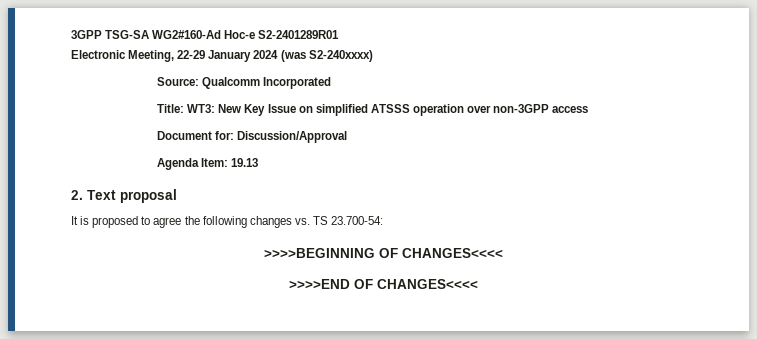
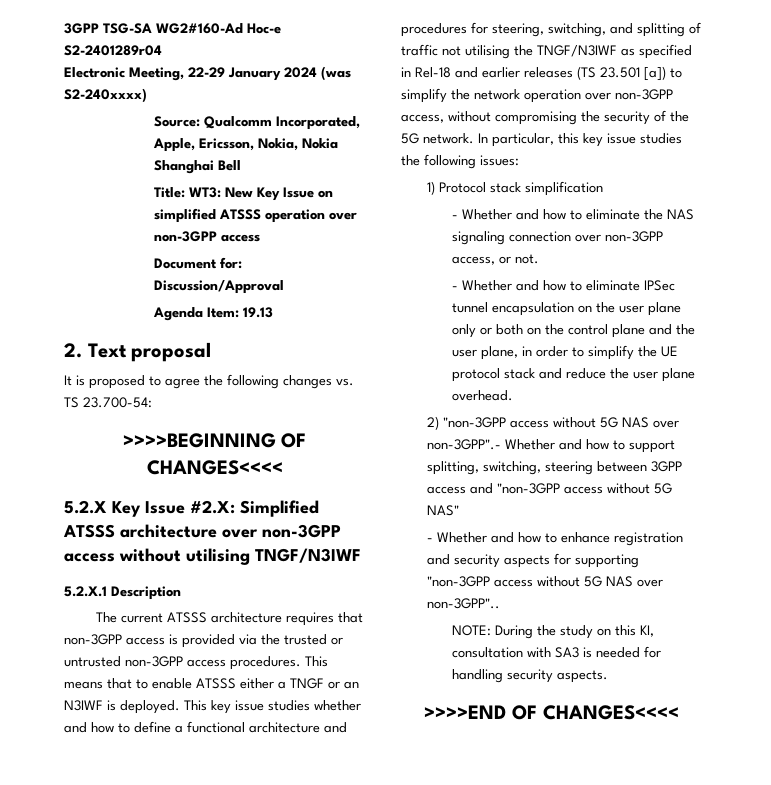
- 3GPP TSG-SA WG2#160-Ad Hoc-e S2-2401289R01
+ 3GPP TSG-SA WG2#160-Ad Hoc-e S2-2401289r04
- Source: Qualcomm Incorporated
+ Source: Qualcomm Incorporated, Apple, Ericsson, Nokia, Nokia Shanghai Bell
+ 5.2.X Key Issue #2.X: Simplified ATSSS architecture over non-3GPP access without utilising TNGF/N3IWF
+ 5.2.X.1 Description
+ The current ATSSS architecture requires that non-3GPP access is provided via the trusted or untrusted non-3GPP access procedures. This means that to enable ATSSS either a TNGF or an N3IWF is deployed. This key issue studies whether and how to define a functional architecture and procedures for steering, switching, and splitting of traffic not utilising the TNGF/N3IWF as specified in Rel-18 and earlier releases (TS 23.501 [a]) to simplify the network operation over non-3GPP access, without compromising the security of the 5G network. In particular, this key issue studies the following issues:
+ 1) Protocol stack simplification
+ - Whether and how to eliminate the NAS signaling connection over non-3GPP access, or not.
+ - Whether and how to eliminate IPSec tunnel encapsulation on the user plane only or both on the control plane and the user plane, in order to simplify the UE protocol stack and reduce the user plane overhead.
+ 2) "non-3GPP access without 5G NAS over non-3GPP".- Whether and how to support splitting, switching, steering between 3GPP access and "non-3GPP access without 5G NAS"
+ - Whether and how to enhance registration and security aspects for supporting "non-3GPP access without 5G NAS over non-3GPP"..
+ NOTE: During the study on this KI, consultation with SA3 is needed for handling security aspects.

